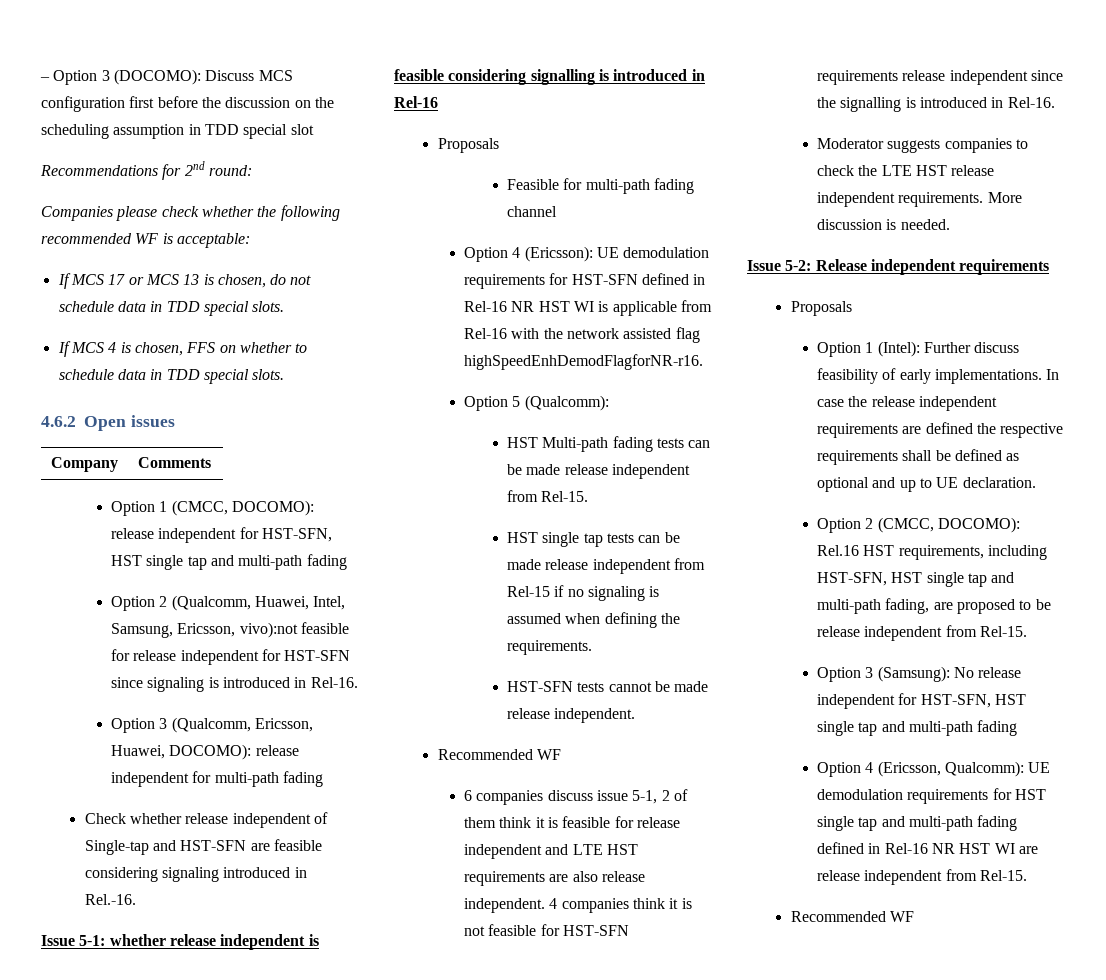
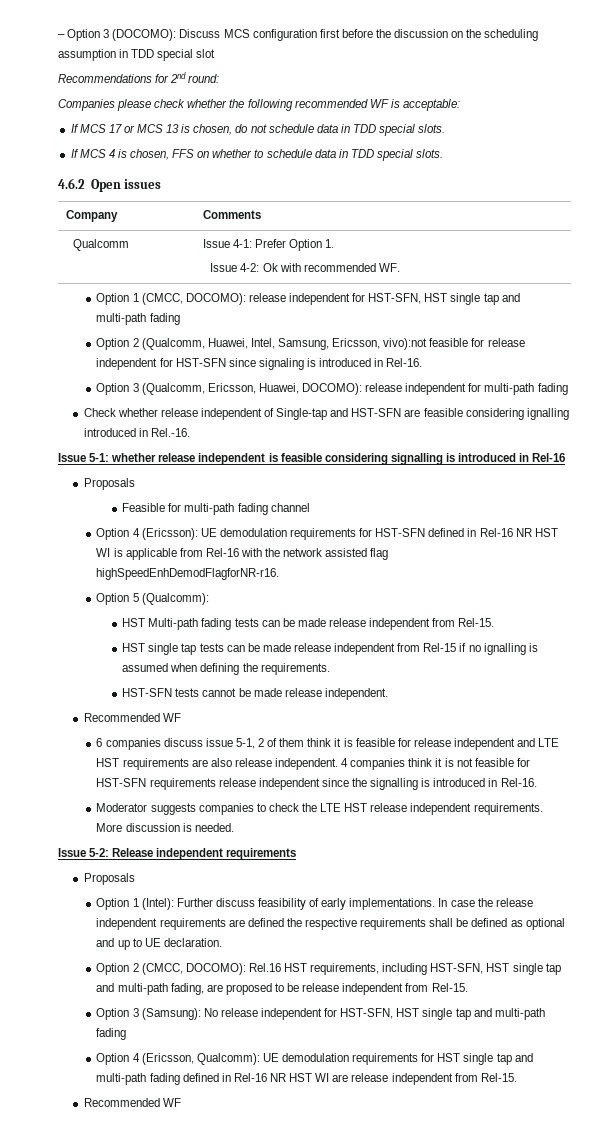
+ Qualcomm | Issue 4-1: Prefer Option 1.
+ Issue 4-2: Ok with recommended WF.
- Check whether release independent of Single-tap and HST-SFN are feasible considering signaling introduced in Rel.-16.
+ Check whether release independent of Single-tap and HST-SFN are feasible considering ignalling introduced in Rel.-16.
- HST single tap tests can be made release independent from Rel-15 if no signaling is assumed when defining the requirements.
+ HST single tap tests can be made release independent from Rel-15 if no ignalling is assumed when defining the requirements.

